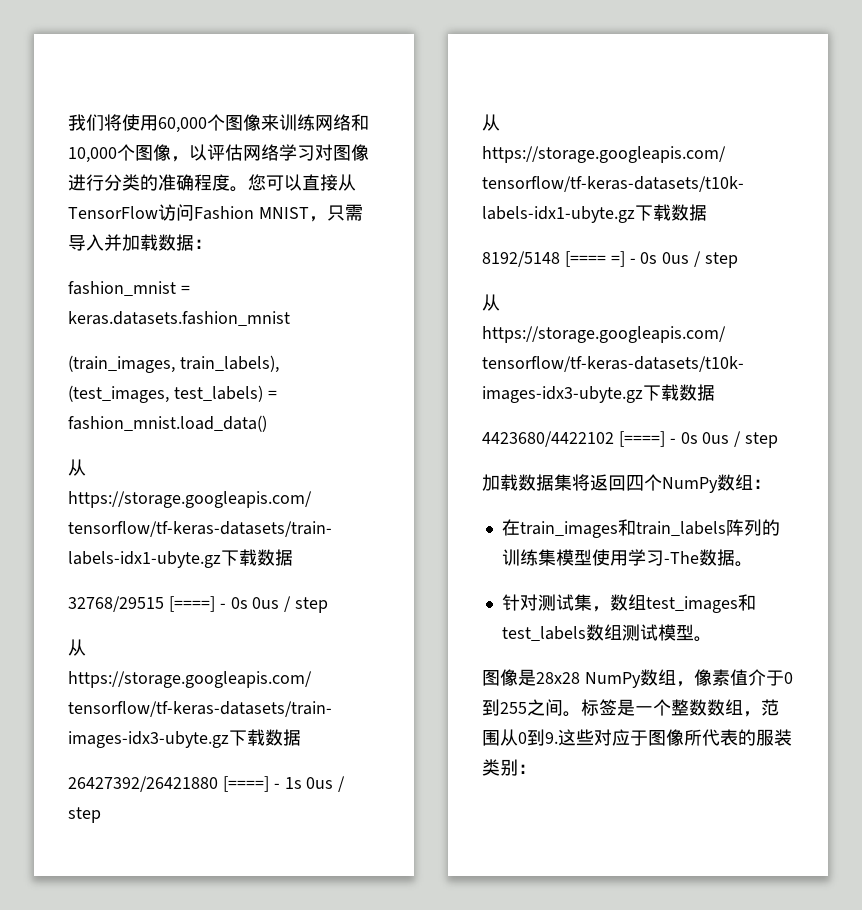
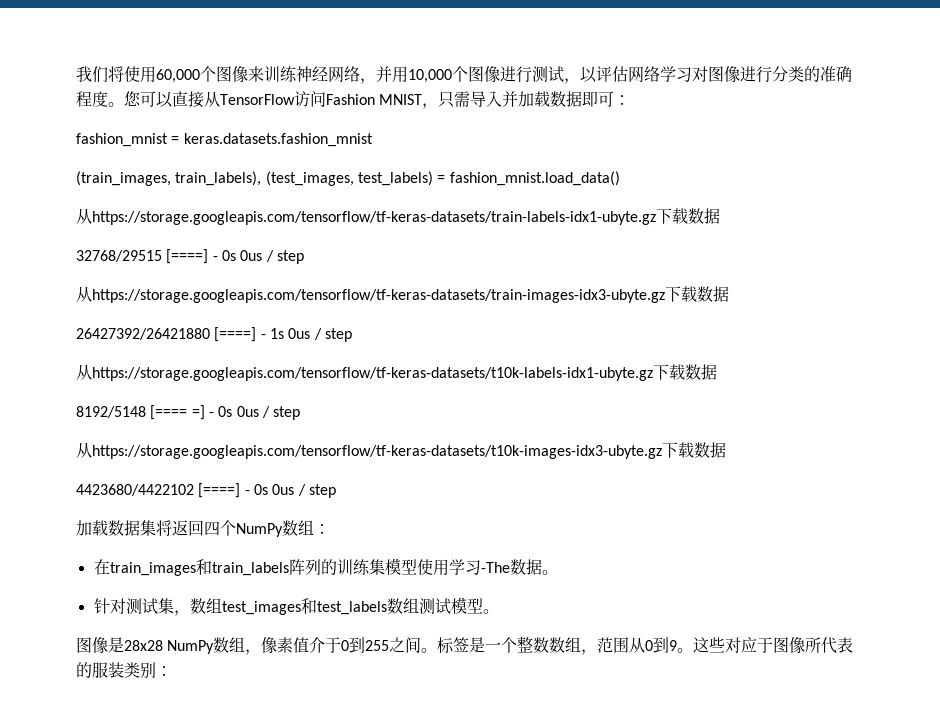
- 我们将使用60,000个图像来训练网络和10,000个图像，以评估网络学习对图像进行分类的准确程度。
+ 我们将使用60,000个图像来训练神经网络，并用10,000个图像进行测试，以评估网络学习对图像进行分类的准确程度。
- 您可以直接从TensorFlow访问Fashion MNIST，只需导入并加载数据：
+ 您可以直接从TensorFlow访问Fashion MNIST，只需导入并加载数据即可：
- 标签是一个整数数组，范围从0到9.这些对应于图像所代表的服装类别：
+ 标签是一个整数数组，范围从0到9。这些对应于图像所代表的服装类别：

